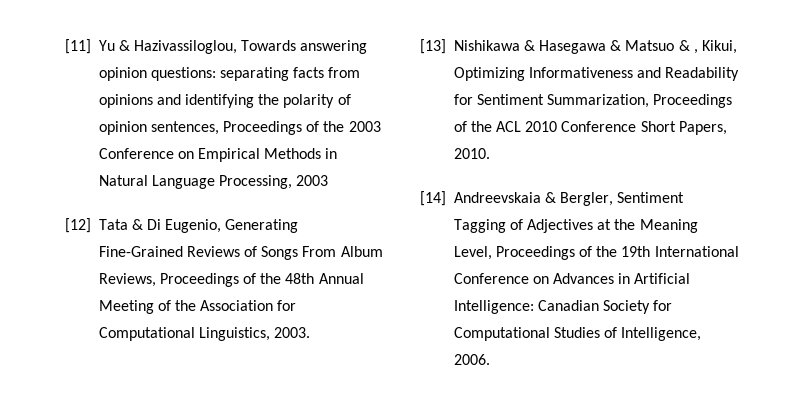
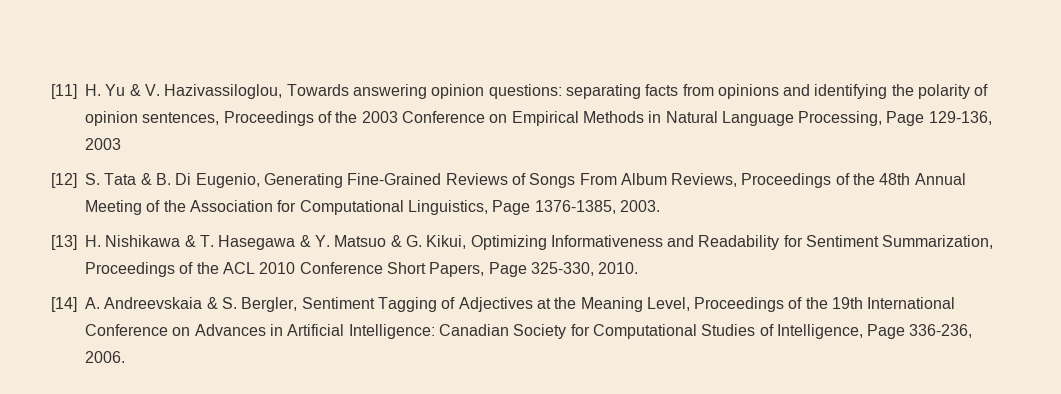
- [11] Yu & Hazivassiloglou, Towards answering opinion questions: separating facts from opinions and identifying the polarity of opinion sentences, Proceedings of the 2003 Conference on Empirical Methods in Natural Language Processing, 2003
+ [11] H. Yu & V. Hazivassiloglou, Towards answering opinion questions: separating facts from opinions and identifying the polarity of opinion sentences, Proceedings of the 2003 Conference on Empirical Methods in Natural Language Processing, Page 129-136, 2003
- [12] Tata & Di Eugenio, Generating Fine-Grained Reviews of Songs From Album Reviews, Proceedings of the 48th Annual Meeting of the Association for Computational Linguistics, 2003.
+ [12] S. Tata & B. Di Eugenio, Generating Fine-Grained Reviews of Songs From Album Reviews, Proceedings of the 48th Annual Meeting of the Association for Computational Linguistics, Page 1376-1385, 2003.
- [13] Nishikawa & Hasegawa & Matsuo & , Kikui, Optimizing Informativeness and Readability for Sentiment Summarization, Proceedings of the ACL 2010 Conference Short Papers, 2010.
+ [13] H. Nishikawa & T. Hasegawa & Y. Matsuo & G. Kikui, Optimizing Informativeness and Readability for Sentiment Summarization, Proceedings of the ACL 2010 Conference Short Papers, Page 325-330, 2010.
- [14] Andreevskaia & Bergler, Sentiment Tagging of Adjectives at the Meaning Level, Proceedings of the 19th International Conference on Advances in Artificial Intelligence: Canadian Society for Computational Studies of Intelligence, 2006.
+ [14] A. Andreevskaia & S. Bergler, Sentiment Tagging of Adjectives at the Meaning Level, Proceedings of the 19th International Conference on Advances in Artificial Intelligence: Canadian Society for Computational Studies of Intelligence, Page 336-236, 2006.

